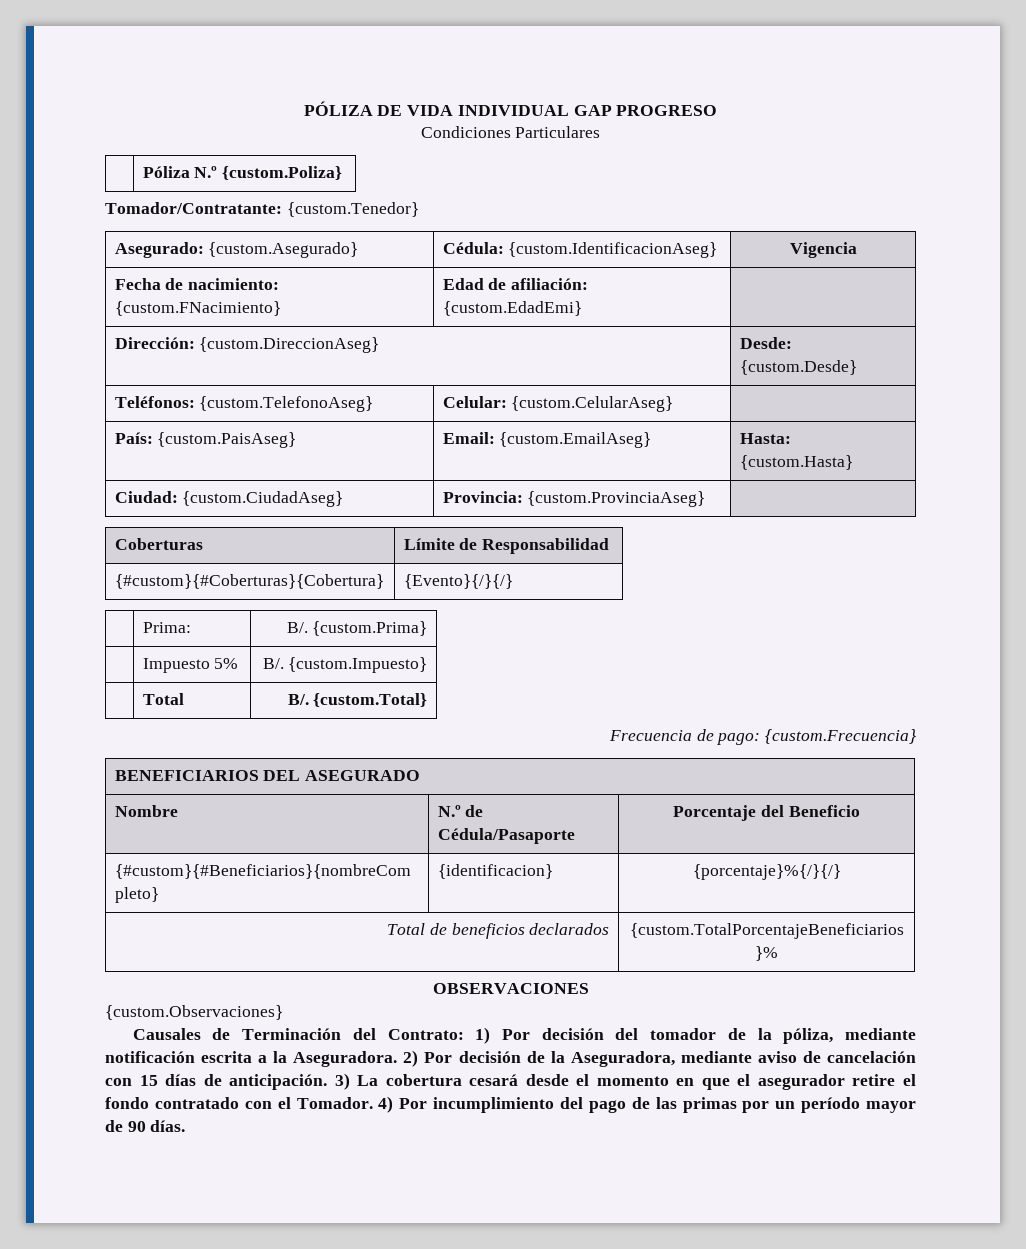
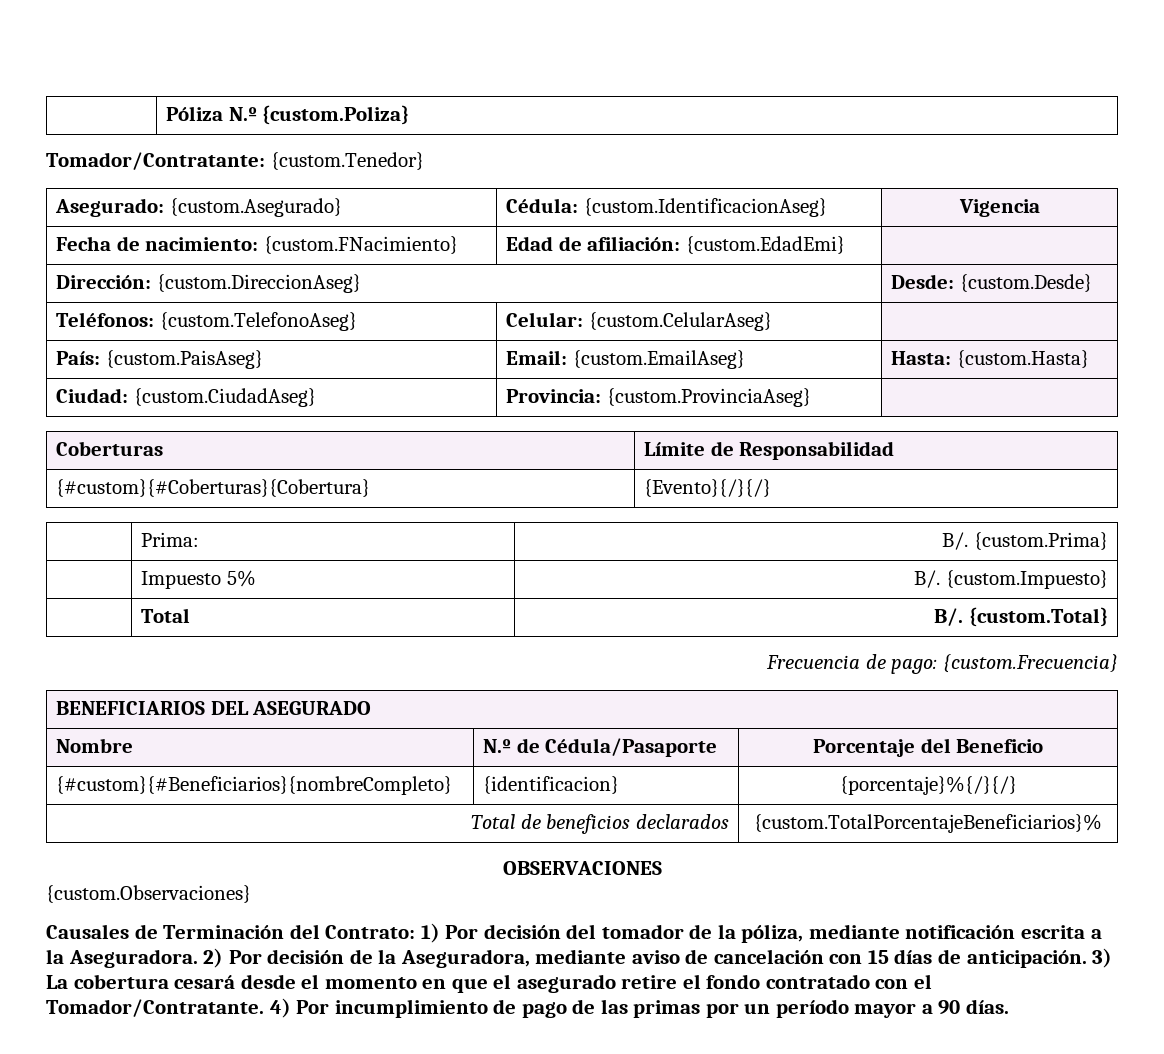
- PÓLIZA DE VIDA INDIVIDUAL GAP PROGRESO
- Condiciones Particulares
- 3) La cobertura cesará desde el momento en que el asegurador retire el fondo contratado con el Tomador.
+ 3) La cobertura cesará desde el momento en que el asegurado retire el fondo contratado con el Tomador/Contratante.
- 4) Por incumplimiento del pago de las primas por un período mayor de 90 días.
+ 4) Por incumplimiento de pago de las primas por un período mayor a 90 días.

